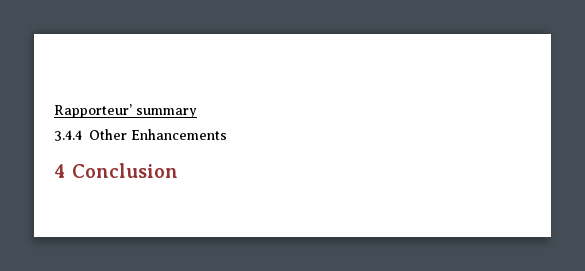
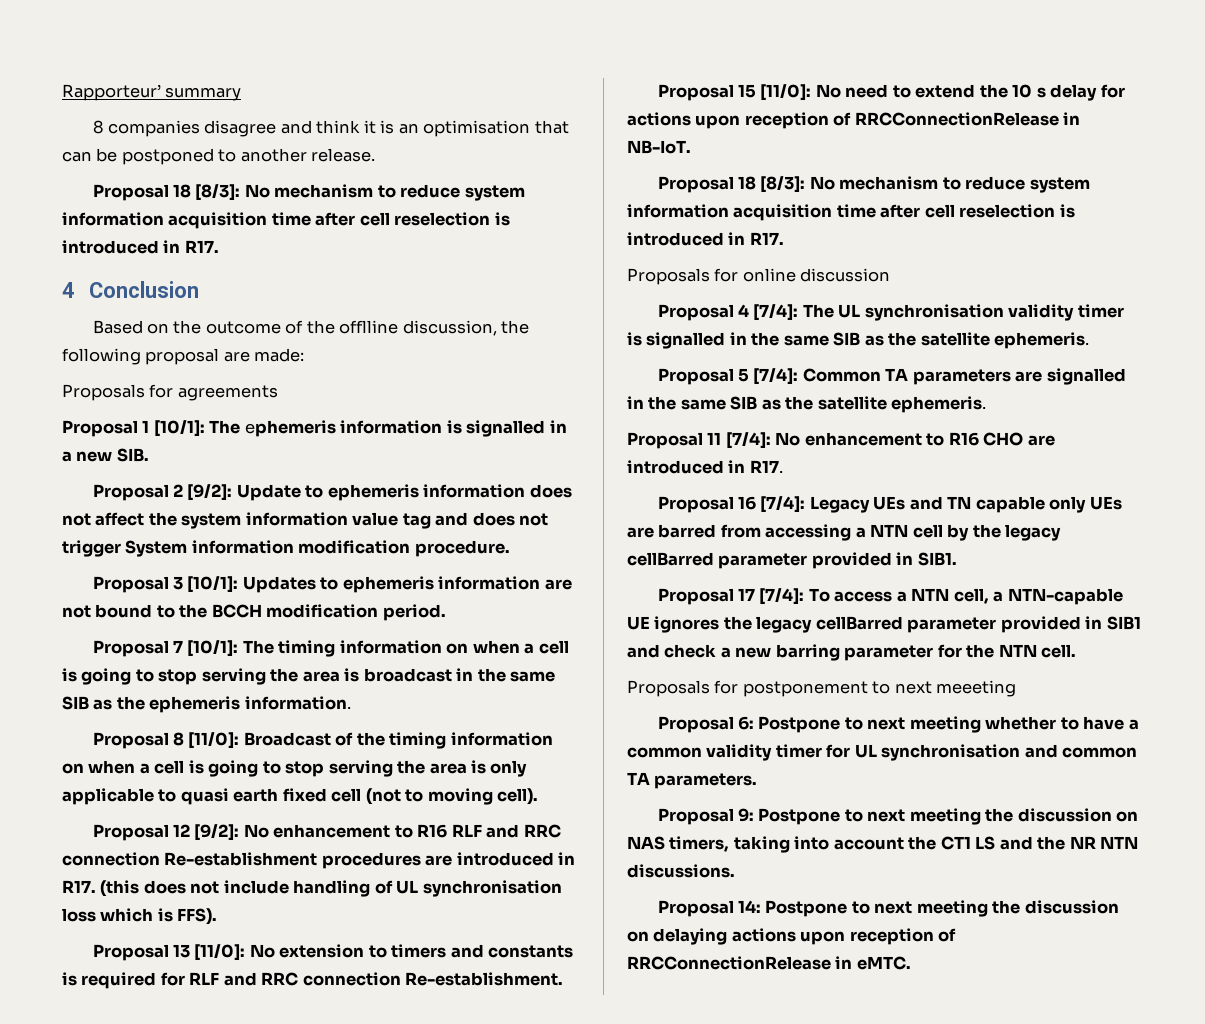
- 3.4.4 Other Enhancements
+ 8 companies disagree and think it is an optimisation that can be postponed to another release.
+ Proposal 18 [8/3]: No mechanism to reduce system information acquisition time after cell reselection is introduced in R17.
  4 Conclusion
+ Based on the outcome of the offlline discussion, the following proposal are made:
+ Proposals for agreements
+ Proposal 1 [10/1]: The ephemeris information is signalled in a new SIB.
+ Proposal 2 [9/2]: Update to ephemeris information does not affect the system information value tag and does not trigger System information modification procedure.
+ Proposal 3 [10/1]: Updates to ephemeris information are not bound to the BCCH modification period.
+ Proposal 7 [10/1]: The timing information on when a cell is going to stop serving the area is broadcast in the same SIB as the ephemeris information.
+ Proposal 8 [11/0]: Broadcast of the timing information on when a cell is going to stop serving the area is only applicable to quasi earth fixed cell (not to moving cell).
+ Proposal 12 [9/2]: No enhancement to R16 RLF and RRC connection Re-establishment procedures are introduced in R17. (this does not include handling of UL synchronisation loss which is FFS).
+ Proposal 13 [11/0]: No extension to timers and constants is required for RLF and RRC connection Re-establishment.
+ Proposal 15 [11/0]: No need to extend the 10 s delay for actions upon reception of RRCConnectionRelease in NB-IoT.
+ Proposal 18 [8/3]: No mechanism to reduce system information acquisition time after cell reselection is introduced in R17.
+ Proposals for online discussion
+ Proposal 4 [7/4]: The UL synchronisation validity timer is signalled in the same SIB as the satellite ephemeris.
+ Proposal 5 [7/4]: Common TA parameters are signalled in the same SIB as the satellite ephemeris.
+ Proposal 11 [7/4]: No enhancement to R16 CHO are introduced in R17.
+ Proposal 16 [7/4]: Legacy UEs and TN capable only UEs are barred from accessing a NTN cell by the legacy cellBarred parameter provided in SIB1.
+ Proposal 17 [7/4]: To access a NTN cell, a NTN-capable UE ignores the legacy cellBarred parameter provided in SIB1 and check a new barring parameter for the NTN cell.
+ Proposals for postponement to next meeeting
+ Proposal 6: Postpone to next meeting whether to have a common validity timer for UL synchronisation and common TA parameters.
+ Proposal 9: Postpone to next meeting the discussion on NAS timers, taking into account the CT1 LS and the NR NTN discussions.
+ Proposal 14: Postpone to next meeting the discussion on delaying actions upon reception of RRCConnectionRelease in eMTC.

